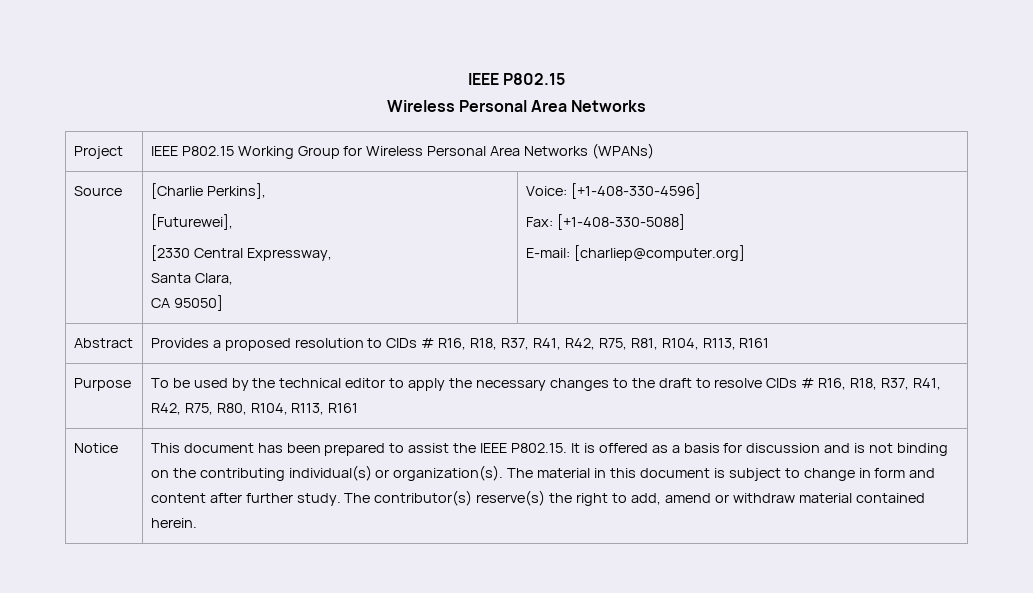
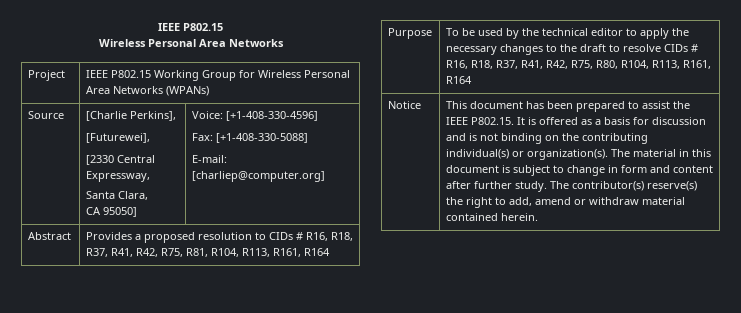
- Abstract | Provides a proposed resolution to CIDs # R16, R18, R37, R41, R42, R75, R81, R104, R113, R161
+ Abstract | Provides a proposed resolution to CIDs # R16, R18, R37, R41, R42, R75, R81, R104, R113, R161, R164
- Purpose | To be used by the technical editor to apply the necessary changes to the draft to resolve CIDs # R16, R18, R37, R41, R42, R75, R80, R104, R113, R161
+ Purpose | To be used by the technical editor to apply the necessary changes to the draft to resolve CIDs # R16, R18, R37, R41, R42, R75, R80, R104, R113, R161, R164

